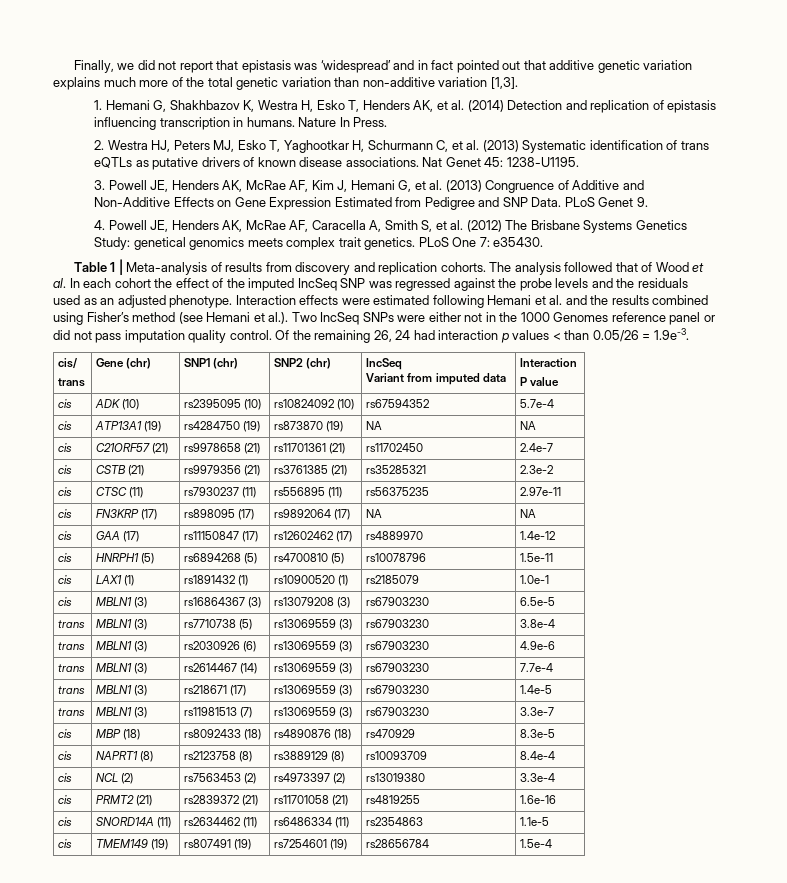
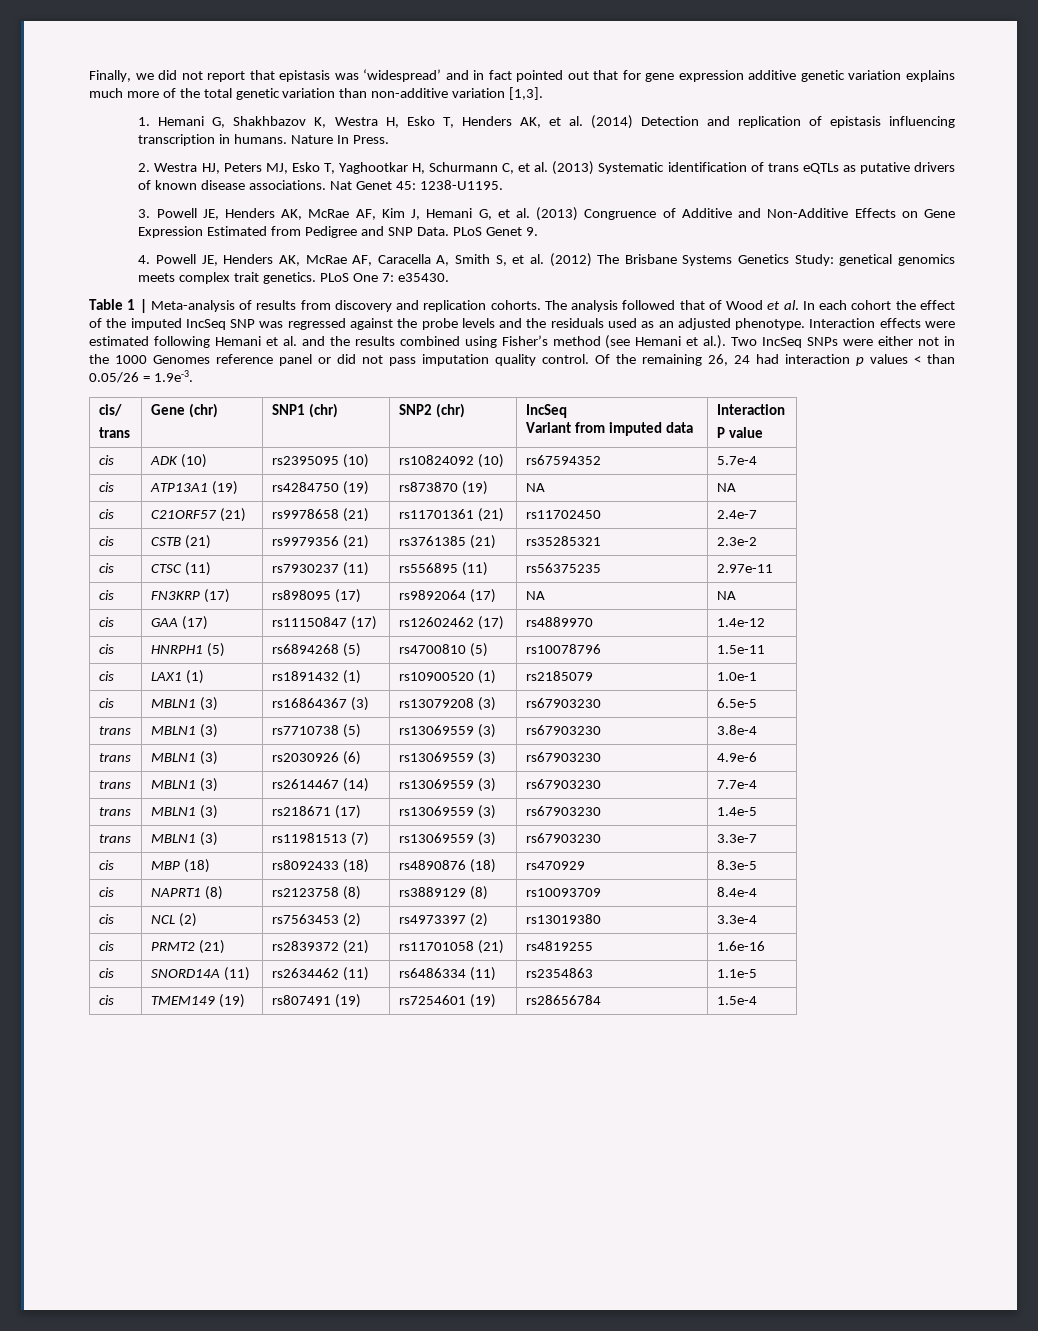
- Finally, we did not report that epistasis was ‘widespread’ and in fact pointed out that additive genetic variation explains much more of the total genetic variation than non-additive variation [1,3].
+ Finally, we did not report that epistasis was ‘widespread’ and in fact pointed out that for gene expression additive genetic variation explains much more of the total genetic variation than non-additive variation [1,3].

